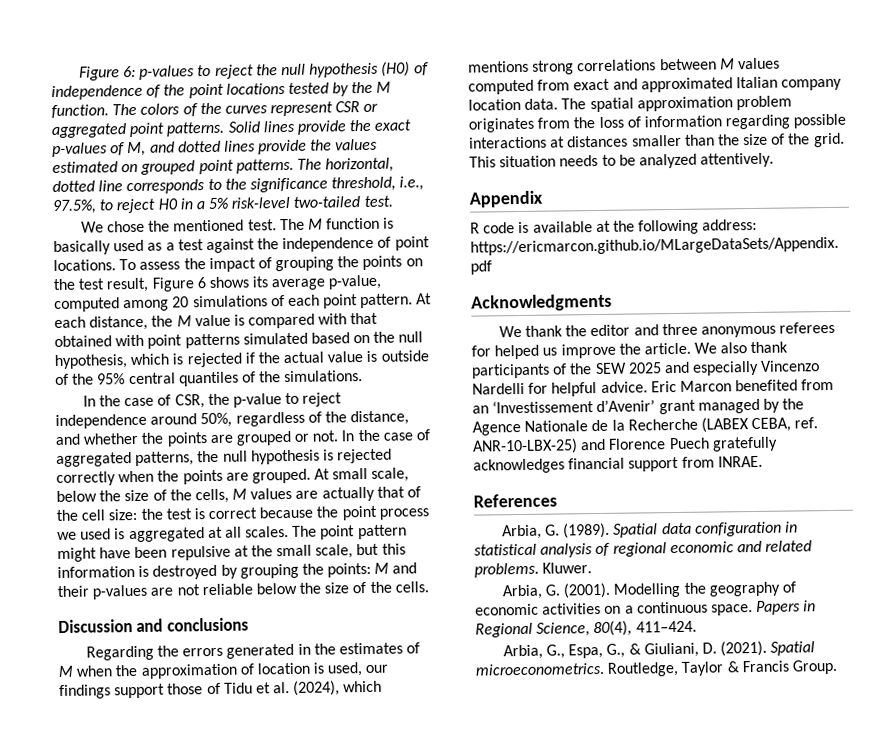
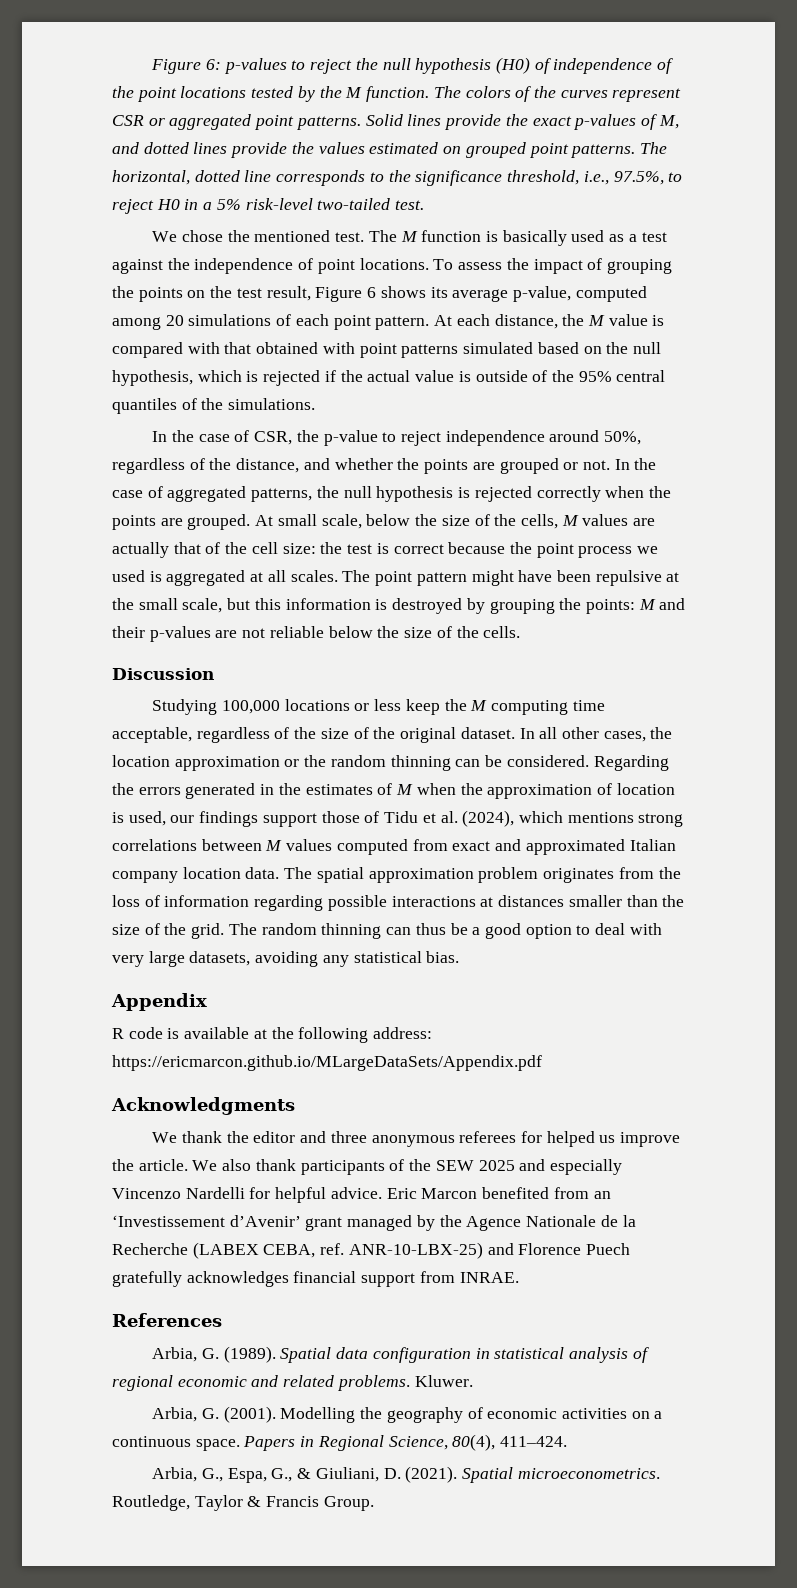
- Discussion and conclusions
- Regarding the errors generated in the estimates of M when the approximation of location is used, our findings support those of Tidu et al. (2024), which mentions strong correlations between M values computed from exact and approximated Italian company location data.
+ Discussion
+ Studying 100,000 locations or less keep the M computing time acceptable, regardless of the size of the original dataset. In all other cases, the location approximation or the random thinning can be considered. Regarding the errors generated in the estimates of M when the approximation of location is used, our findings support those of Tidu et al. (2024), which mentions strong correlations between M values computed from exact and approximated Italian company location data.
- This situation needs to be analyzed attentively.
+ The random thinning can thus be a good option to deal with very large datasets, avoiding any statistical bias.

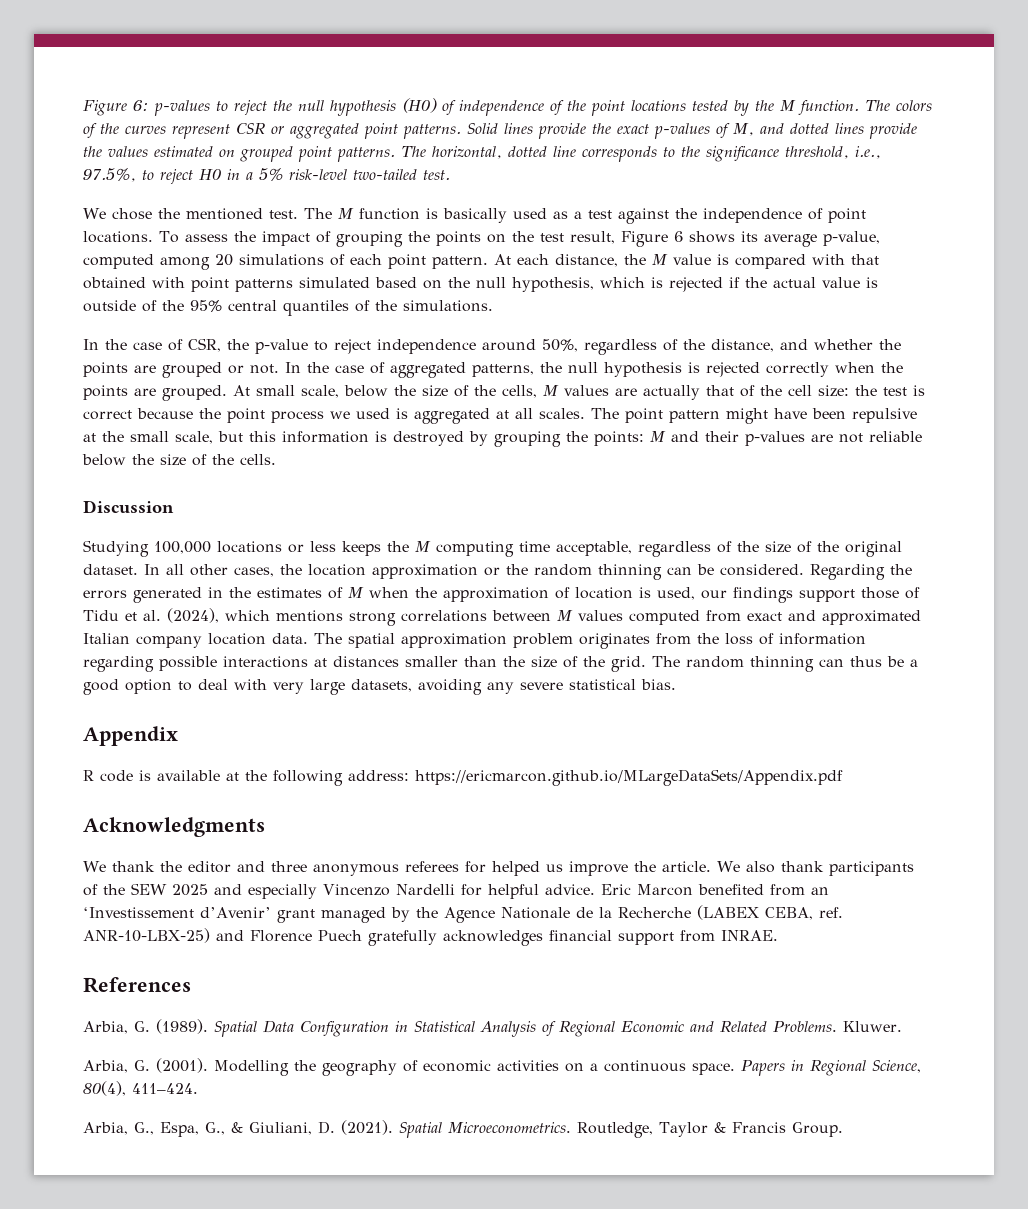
- Studying 100,000 locations or less keep the M computing time acceptable, regardless of the size of the original dataset.
+ Studying 100,000 locations or less keeps the M computing time acceptable, regardless of the size of the original dataset.
- The random thinning can thus be a good option to deal with very large datasets, avoiding any statistical bias.
+ The random thinning can thus be a good option to deal with very large datasets, avoiding any severe statistical bias.
- Spatial data configuration in statistical analysis of regional economic and related problems.
+ Spatial Data Configuration in Statistical Analysis of Regional Economic and Related Problems.
- Spatial microeconometrics.
+ Spatial Microeconometrics.

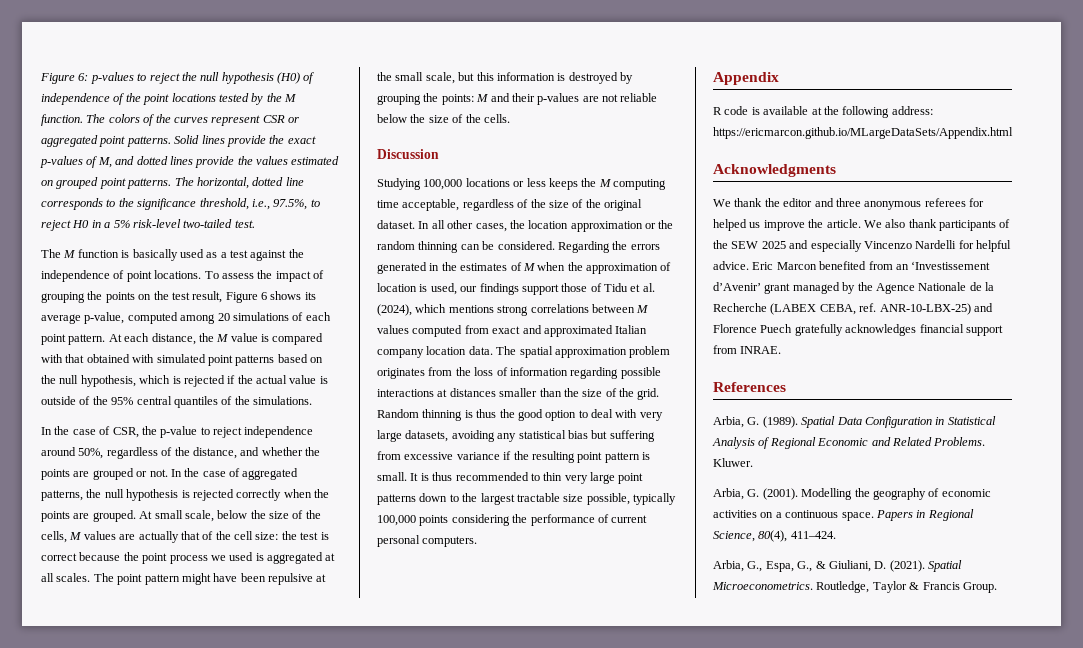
- We chose the mentioned test.
- At each distance, the M value is compared with that obtained with point patterns simulated based on the null hypothesis, which is rejected if the actual value is outside of the 95% central quantiles of the simulations.
+ At each distance, the M value is compared with that obtained with simulated point patterns based on the null hypothesis, which is rejected if the actual value is outside of the 95% central quantiles of the simulations.
- The random thinning can thus be a good option to deal with very large datasets, avoiding any severe statistical bias.
+ Random thinning is thus the good option to deal with very large datasets, avoiding any statistical bias but suffering from excessive variance if the resulting point pattern is small. It is thus recommended to thin very large point patterns down to the largest tractable size possible, typically 100,000 points considering the performance of current personal computers.
- R code is available at the following address: https://ericmarcon.github.io/MLargeDataSets/Appendix.pdf
+ R code is available at the following address: https://ericmarcon.github.io/MLargeDataSets/Appendix.html

